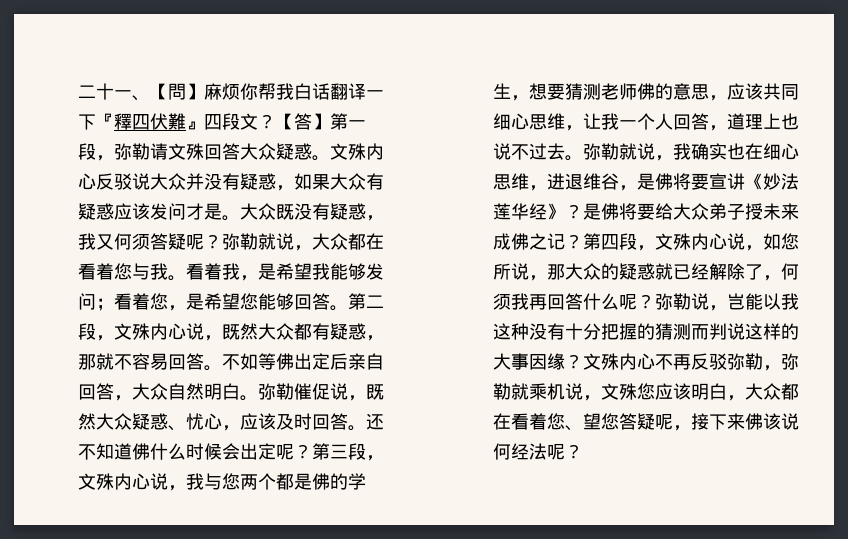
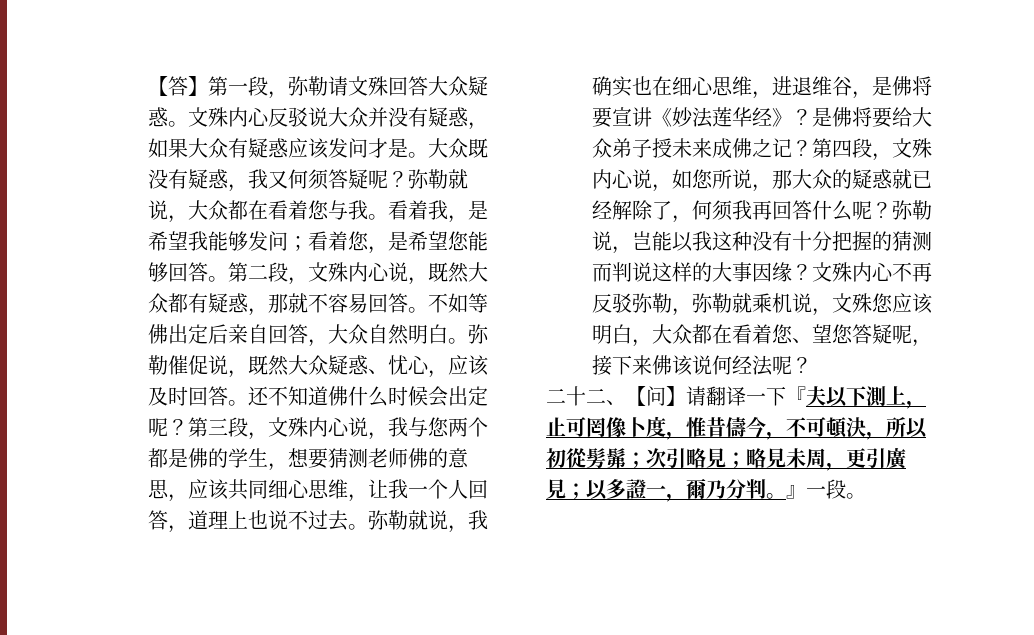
- 二十一、【問】麻烦你帮我白话翻译一下『釋四伏難』四段文？
+ 二十二、【问】请翻译一下『夫以下測上，止可罔像卜度，惟昔儔今，不可頓決，所以初從髣髴；次引略見；略見未周，更引廣見；以多證一，爾乃分判。』一段。

